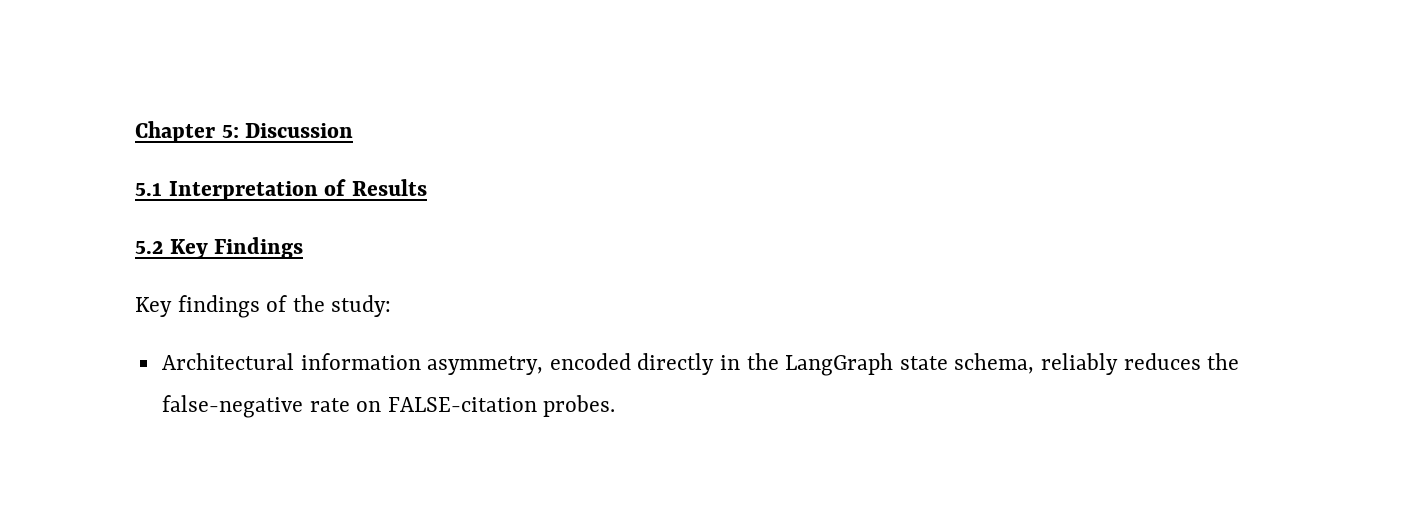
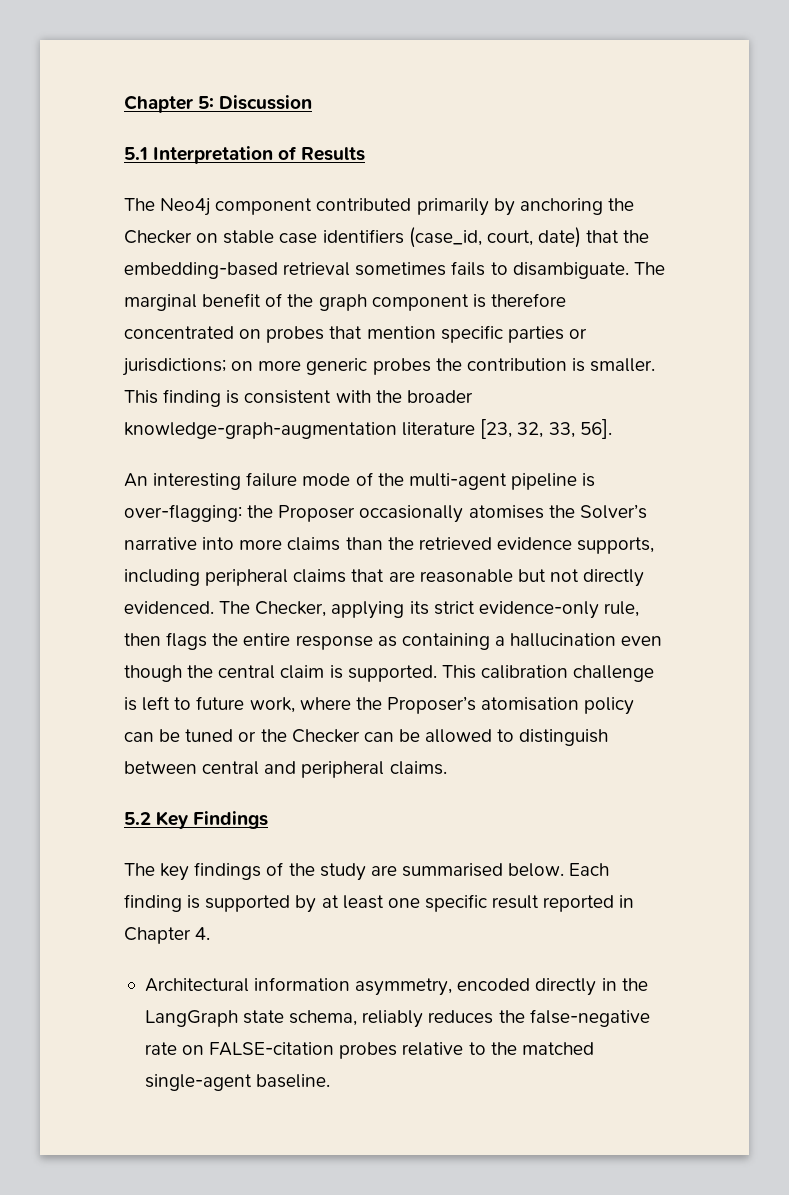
+ The Neo4j component contributed primarily by anchoring the Checker on stable case identifiers (case_id, court, date) that the embedding-based retrieval sometimes fails to disambiguate. The marginal benefit of the graph component is therefore concentrated on probes that mention specific parties or jurisdictions; on more generic probes the contribution is smaller. This finding is consistent with the broader knowledge-graph-augmentation literature [23, 32, 33, 56].
+ An interesting failure mode of the multi-agent pipeline is over-flagging: the Proposer occasionally atomises the Solver’s narrative into more claims than the retrieved evidence supports, including peripheral claims that are reasonable but not directly evidenced. The Checker, applying its strict evidence-only rule, then flags the entire response as containing a hallucination even though the central claim is supported. This calibration challenge is left to future work, where the Proposer’s atomisation policy can be tuned or the Checker can be allowed to distinguish between central and peripheral claims.
- Key findings of the study:
+ The key findings of the study are summarised below. Each finding is supported by at least one specific result reported in Chapter 4.
- Architectural information asymmetry, encoded directly in the LangGraph state schema, reliably reduces the false-negative rate on FALSE-citation probes.
+ Architectural information asymmetry, encoded directly in the LangGraph state schema, reliably reduces the false-negative rate on FALSE-citation probes relative to the matched single-agent baseline.

